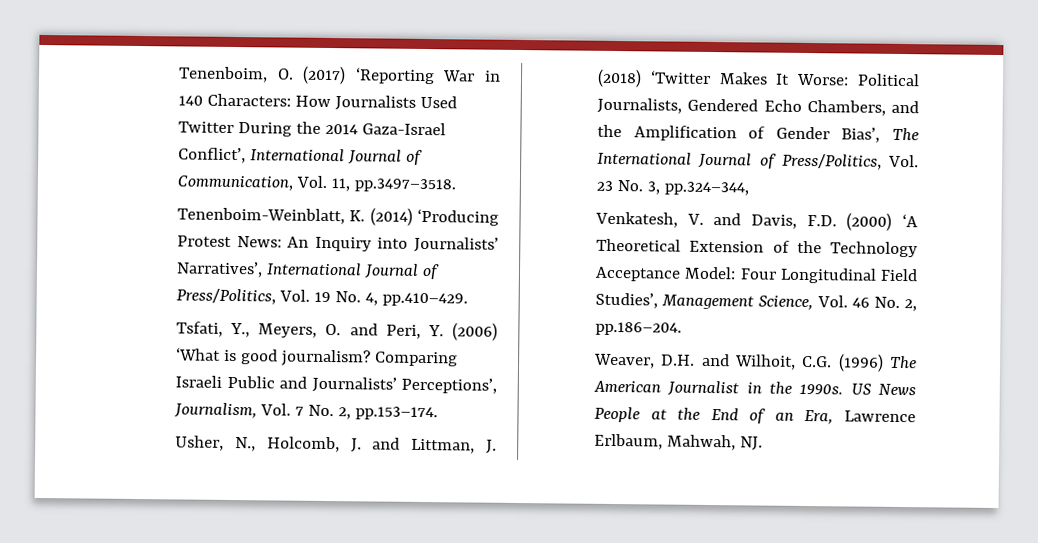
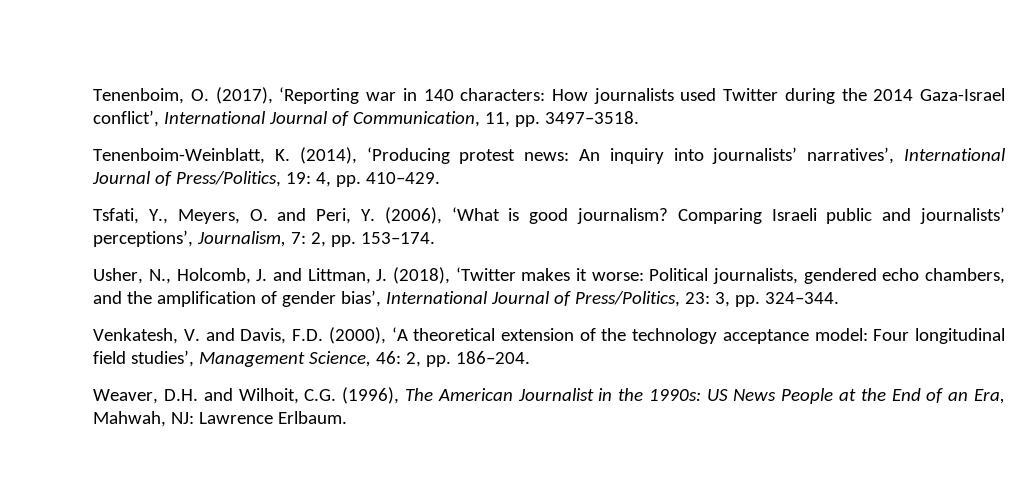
- Tenenboim, O. (2017) ‘Reporting War in 140 Characters: How Journalists Used Twitter During the 2014 Gaza-Israel Conflict’, International Journal of Communication, Vol. 11, pp.3497–3518.
+ Tenenboim, O. (2017), ‘Reporting war in 140 characters: How journalists used Twitter during the 2014 Gaza-Israel conflict’, International Journal of Communication, 11, pp. 3497–3518.
- Tenenboim-Weinblatt, K. (2014) ‘Producing Protest News: An Inquiry into Journalists’ Narratives’, International Journal of Press/Politics, Vol. 19 No. 4, pp.410–429.
+ Tenenboim-Weinblatt, K. (2014), ‘Producing protest news: An inquiry into journalists’ narratives’, International Journal of Press/Politics, 19: 4, pp. 410–429.
- Tsfati, Y., Meyers, O. and Peri, Y. (2006) ‘What is good journalism?
+ Tsfati, Y., Meyers, O. and Peri, Y. (2006), ‘What is good journalism?
- Comparing Israeli Public and Journalists’ Perceptions’, Journalism, Vol. 7 No. 2, pp.153–174.
+ Comparing Israeli public and journalists’ perceptions’, Journalism, 7: 2, pp. 153–174.
- Usher, N., Holcomb, J. and Littman, J. (2018) ‘Twitter Makes It Worse: Political Journalists, Gendered Echo Chambers, and the Amplification of Gender Bias’, The International Journal of Press/Politics, Vol. 23 No. 3, pp.324–344,
+ Usher, N., Holcomb, J. and Littman, J. (2018), ‘Twitter makes it worse: Political journalists, gendered echo chambers, and the amplification of gender bias’, International Journal of Press/Politics, 23: 3, pp. 324–344.
- Venkatesh, V. and Davis, F.D. (2000) ‘A Theoretical Extension of the Technology Acceptance Model: Four Longitudinal Field Studies’, Management Science, Vol. 46 No. 2, pp.186–204.
+ Venkatesh, V. and Davis, F.D. (2000), ‘A theoretical extension of the technology acceptance model: Four longitudinal field studies’, Management Science, 46: 2, pp. 186–204.
- Weaver, D.H. and Wilhoit, C.G. (1996) The American Journalist in the 1990s. US News People at the End of an Era, Lawrence Erlbaum, Mahwah, NJ.
+ Weaver, D.H. and Wilhoit, C.G. (1996), The American Journalist in the 1990s: US News People at the End of an Era, Mahwah, NJ: Lawrence Erlbaum.

